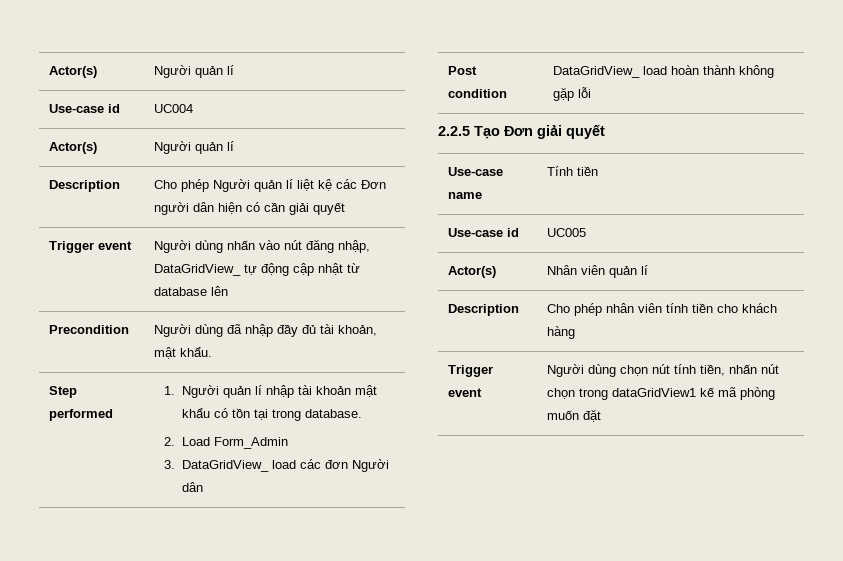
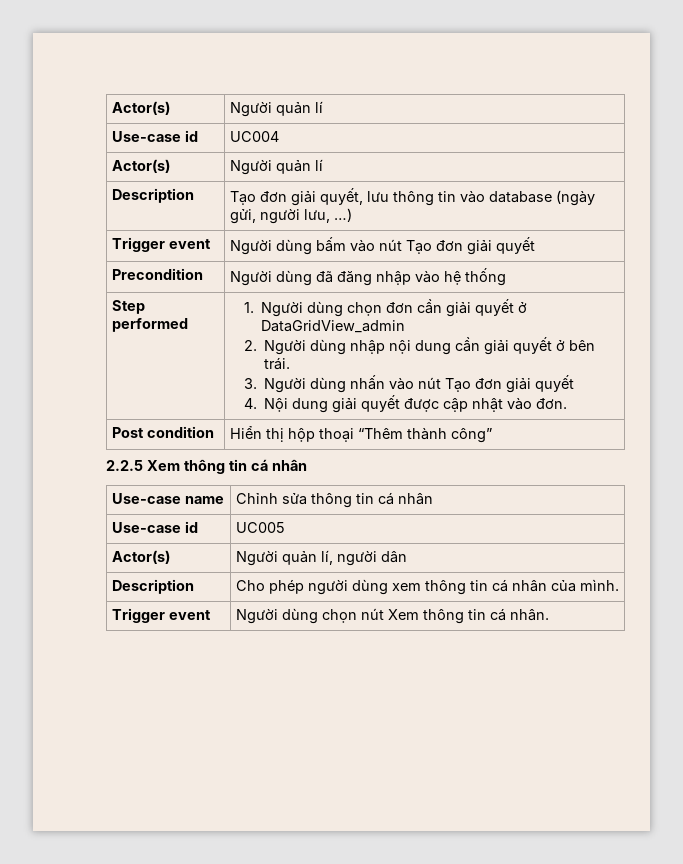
- Description | Cho phép Người quản lí liệt kệ các Đơn người dân hiện có cần giải quyết
- Trigger event | Người dùng nhấn vào nút đăng nhập, DataGridView_ tự động cập nhật từ database lên
- Precondition | Người dùng đã nhập đầy đủ tài khoản, mật khẩu.
- Step performed | 1. Người quản lí nhập tài khoản mật khẩu có tồn tại trong database.
- 2. Load Form_Admin
- 3. DataGridView_ load các đơn Người dân
- Post condition | DataGridView_ load hoàn thành không gặp lỗi
- 2.2.5 Tạo Đơn giải quyết
- Use-case name | Tính tiền
+ Description | Tạo đơn giải quyết, lưu thông tin vào database (ngày gửi, người lưu, …)
+ Trigger event | Người dùng bấm vào nút Tạo đơn giải quyết
+ Precondition | Người dùng đã đăng nhập vào hệ thống
+ Step performed | 1. Người dùng chọn đơn cần giải quyết ở DataGridView_admin
+ 2. Người dùng nhập nội dung cần giải quyết ở bên trái.
+ 3. Người dùng nhấn vào nút Tạo đơn giải quyết
+ 4. Nội dung giải quyết được cập nhật vào đơn.
+ Post condition | Hiển thị hộp thoại “Thêm thành công”
+ 2.2.5 Xem thông tin cá nhân
+ Use-case name | Chỉnh sửa thông tin cá nhân
  Use-case id | UC005
- Actor(s) | Nhân viên quản lí
- Description | Cho phép nhân viên tính tiền cho khách hàng
+ Actor(s) | Người quản lí, người dân
+ Description | Cho phép người dùng xem thông tin cá nhân của mình.
- Trigger event | Người dùng chọn nút tính tiền, nhấn nút chọn trong dataGridView1 kế mã phòng muốn đặt
+ Trigger event | Người dùng chọn nút Xem thông tin cá nhân.

